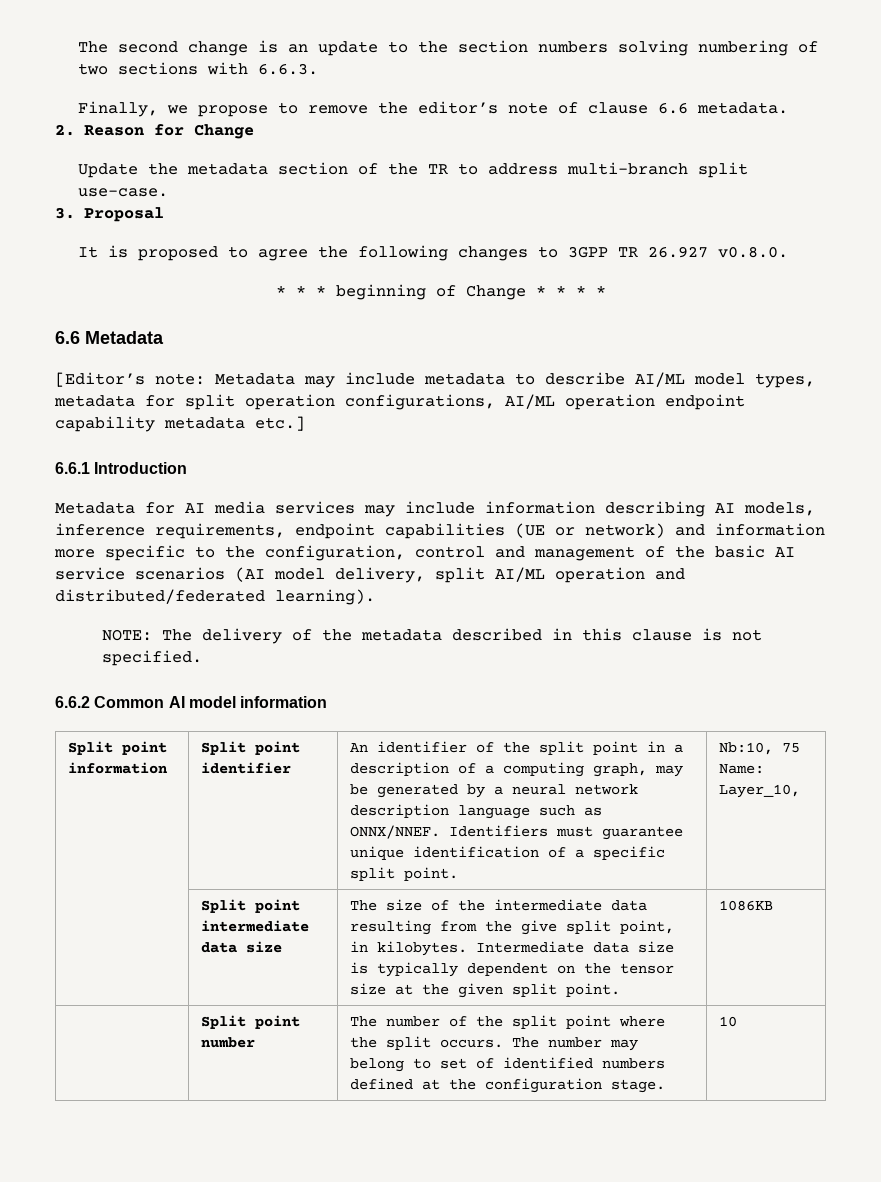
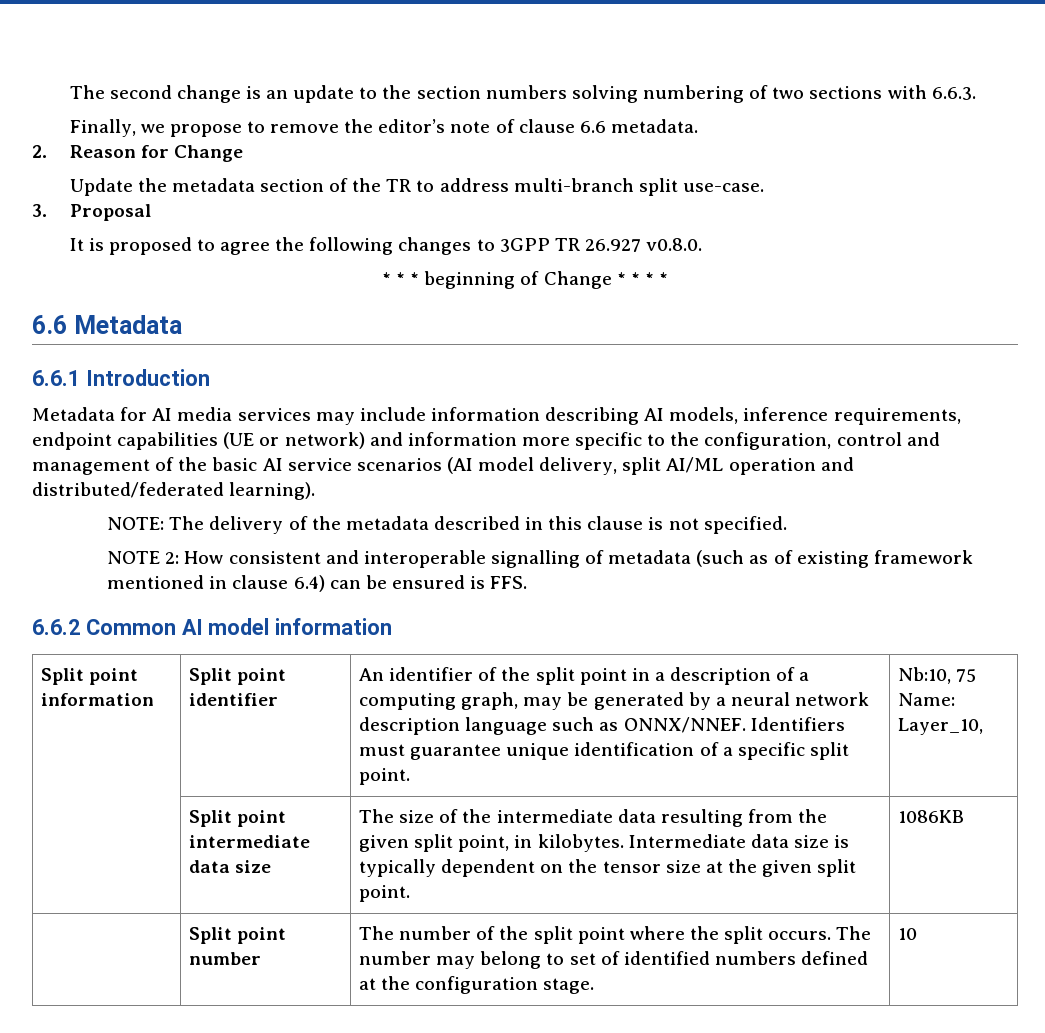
- [Editor’s note: Metadata may include metadata to describe AI/ML model types, metadata for split operation configurations, AI/ML operation endpoint capability metadata etc.]
+ NOTE 2: How consistent and interoperable signalling of metadata (such as of existing framework mentioned in clause 6.4) can be ensured is FFS.
- | Split point intermediate data size | The size of the intermediate data resulting from the give split point, in kilobytes. Intermediate data size is typically dependent on the tensor size at the given split point. | 1086KB
+ | Split point intermediate data size | The size of the intermediate data resulting from the given split point, in kilobytes. Intermediate data size is typically dependent on the tensor size at the given split point. | 1086KB

